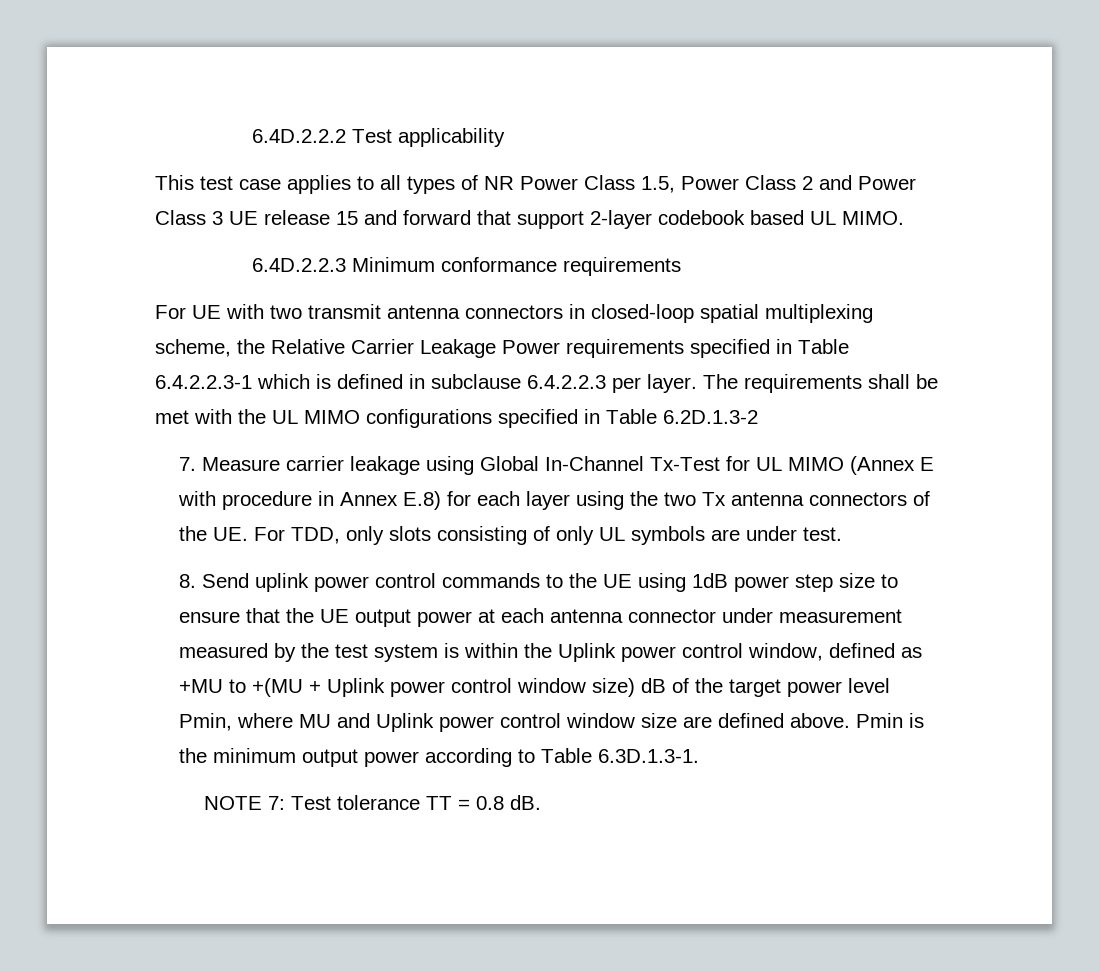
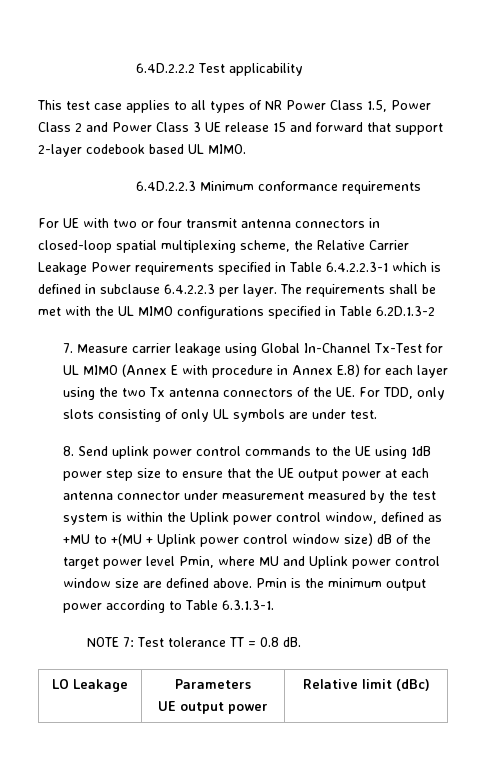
- For UE with two transmit antenna connectors in closed-loop spatial multiplexing scheme, the Relative Carrier Leakage Power requirements specified in Table 6.4.2.2.3-1 which is defined in subclause 6.4.2.2.3 per layer.
+ For UE with two or four transmit antenna connectors in closed-loop spatial multiplexing scheme, the Relative Carrier Leakage Power requirements specified in Table 6.4.2.2.3-1 which is defined in subclause 6.4.2.2.3 per layer.
- Pmin is the minimum output power according to Table 6.3D.1.3-1.
+ Pmin is the minimum output power according to Table 6.3.1.3-1.
+ LO Leakage | Parameters
+ UE output power | Relative limit (dBc)

